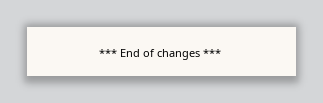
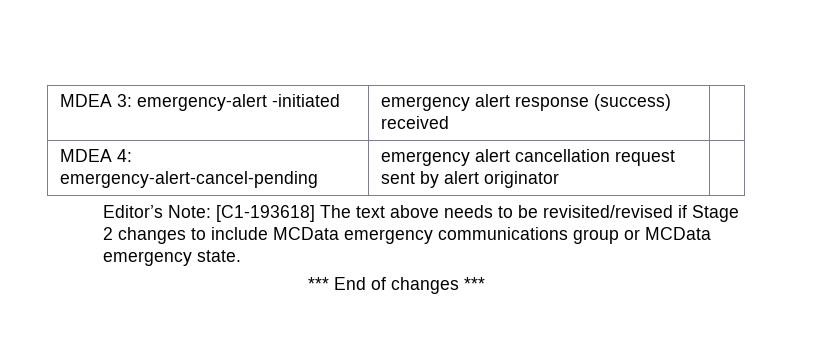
+ MDEA 3: emergency-alert -initiated | emergency alert response (success) received |
+ MDEA 4: emergency-alert-cancel-pending | emergency alert cancellation request sent by alert originator |
+ Editor’s Note: [C1-193618] The text above needs to be revisited/revised if Stage 2 changes to include MCData emergency communications group or MCData emergency state.

